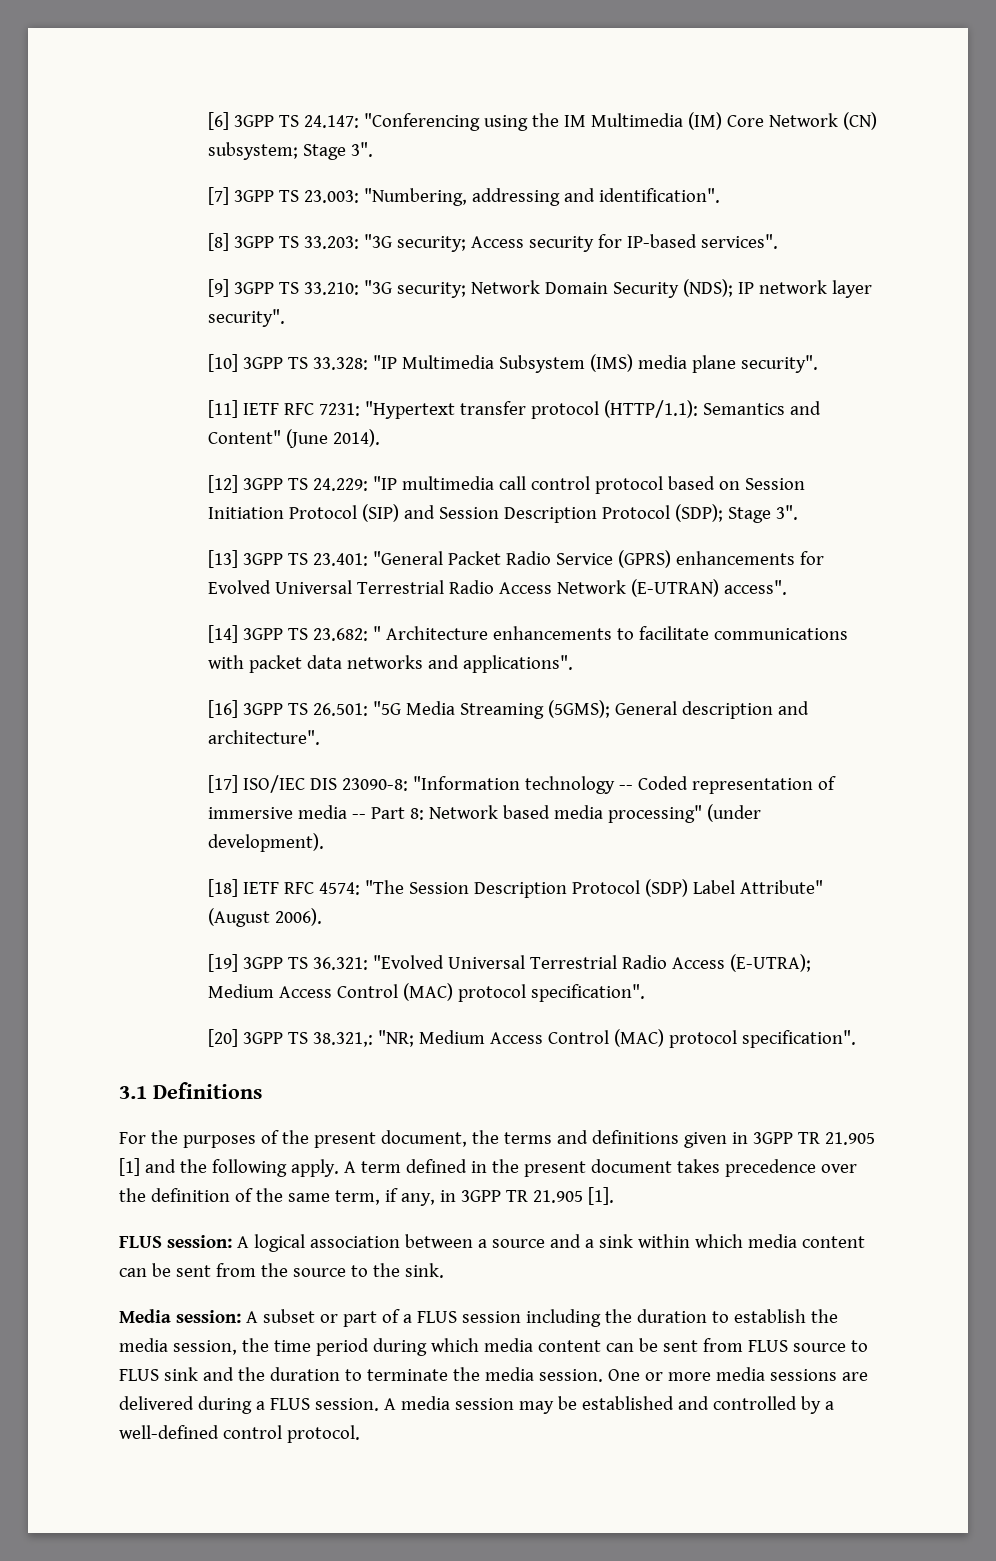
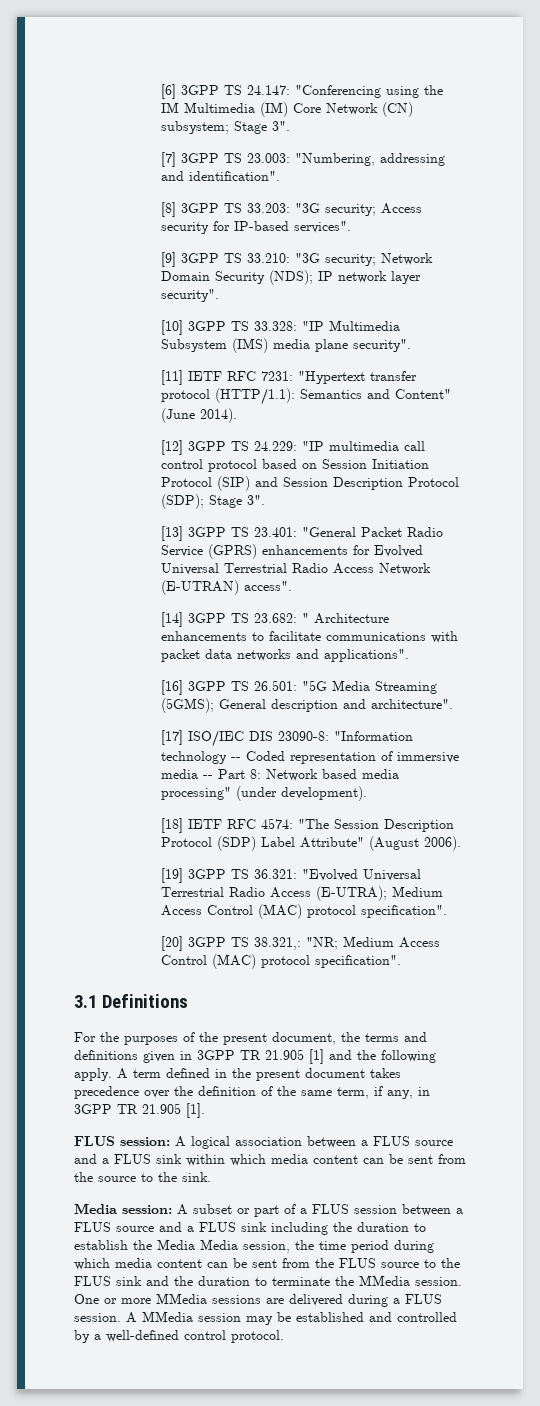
- FLUS session: A logical association between a source and a sink within which media content can be sent from the source to the sink.
+ FLUS session: A logical association between a FLUS source and a FLUS sink within which media content can be sent from the source to the sink.
- Media session: A subset or part of a FLUS session including the duration to establish the media session, the time period during which media content can be sent from FLUS source to FLUS sink and the duration to terminate the media session.
+ Media session: A subset or part of a FLUS session between a FLUS source and a FLUS sink including the duration to establish the Media Media session, the time period during which media content can be sent from the FLUS source to the FLUS sink and the duration to terminate the MMedia session.
- One or more media sessions are delivered during a FLUS session.
+ One or more MMedia sessions are delivered during a FLUS session.
- A media session may be established and controlled by a well-defined control protocol.
+ A MMedia session may be established and controlled by a well-defined control protocol.

